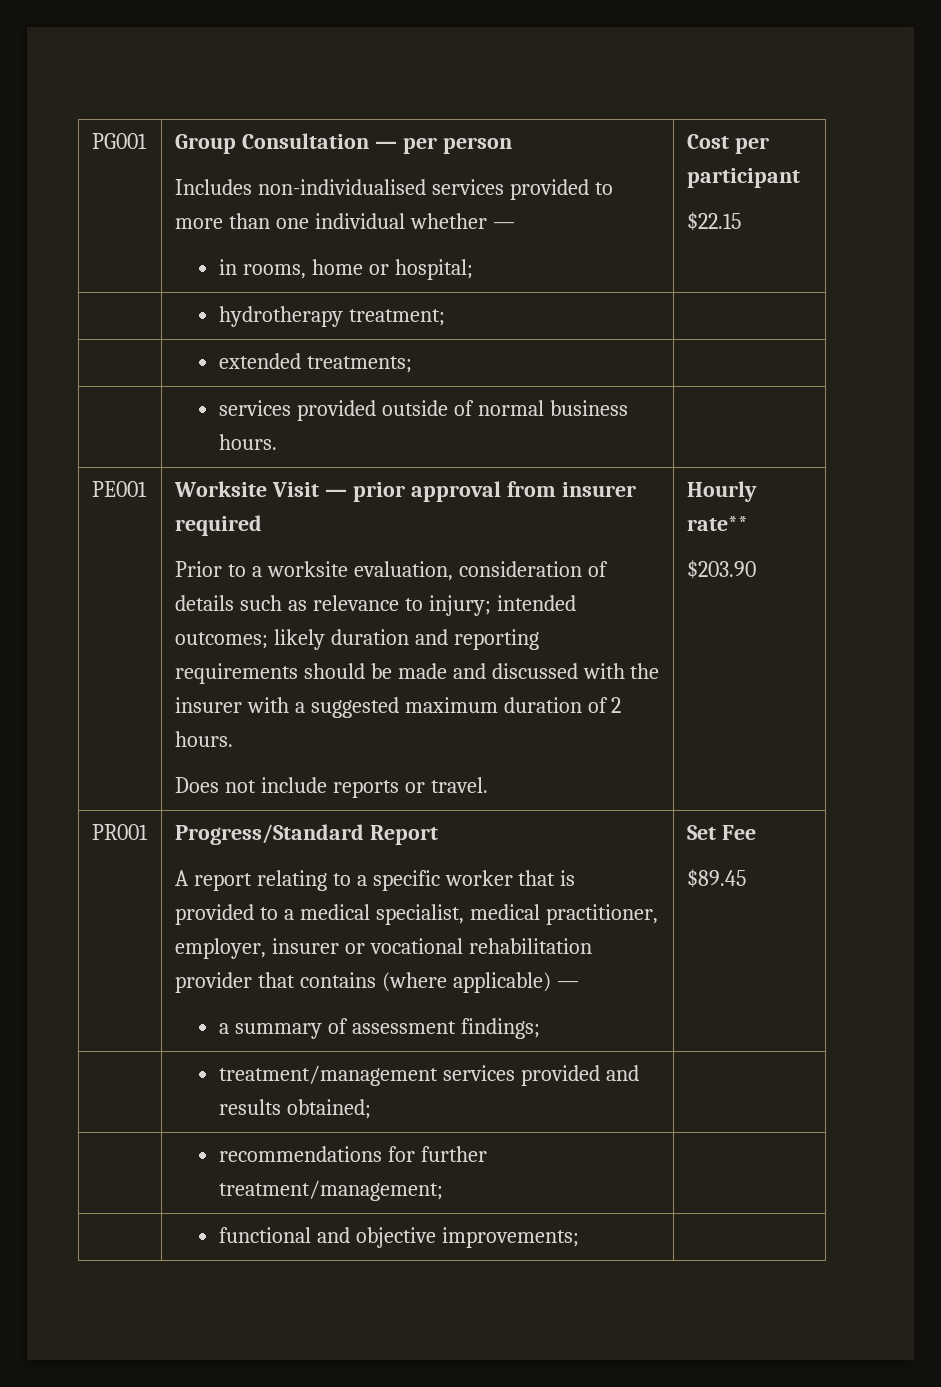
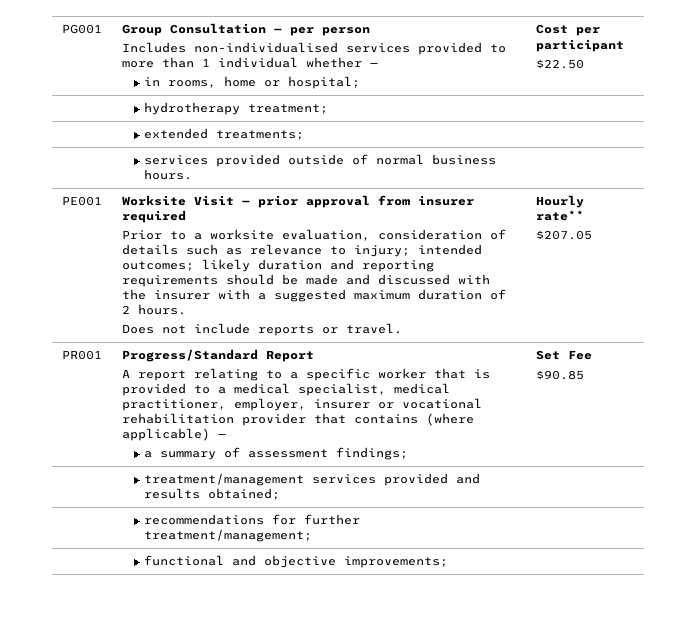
  PG001 | Group Consultation — per person
- Includes non-individualised services provided to more than one individual whether —
+ Includes non-individualised services provided to more than 1 individual whether —
  in rooms, home or hospital; | Cost per participant
- $22.15
+ $22.50
- $203.90
+ $207.05
  PR001 | Progress/Standard Report
  A report relating to a specific worker that is provided to a medical specialist, medical practitioner, employer, insurer or vocational rehabilitation provider that contains (where applicable) —
  a summary of assessment findings; | Set Fee
- $89.45
+ $90.85

